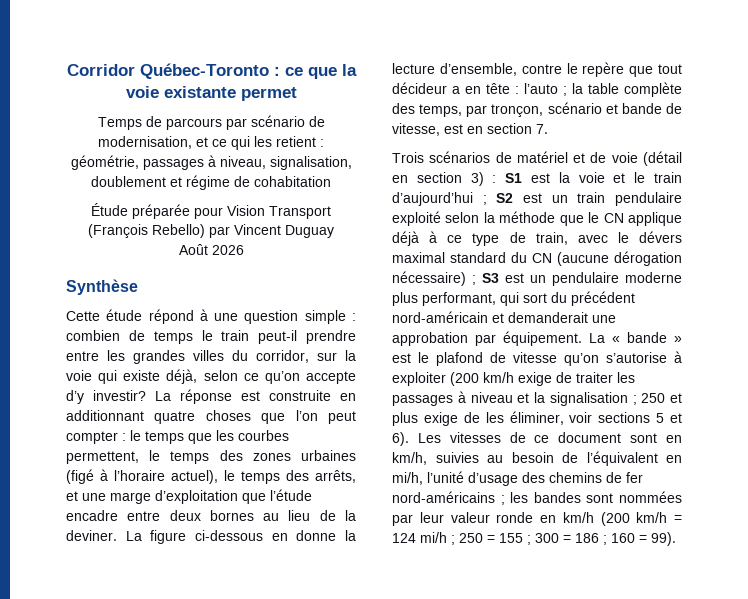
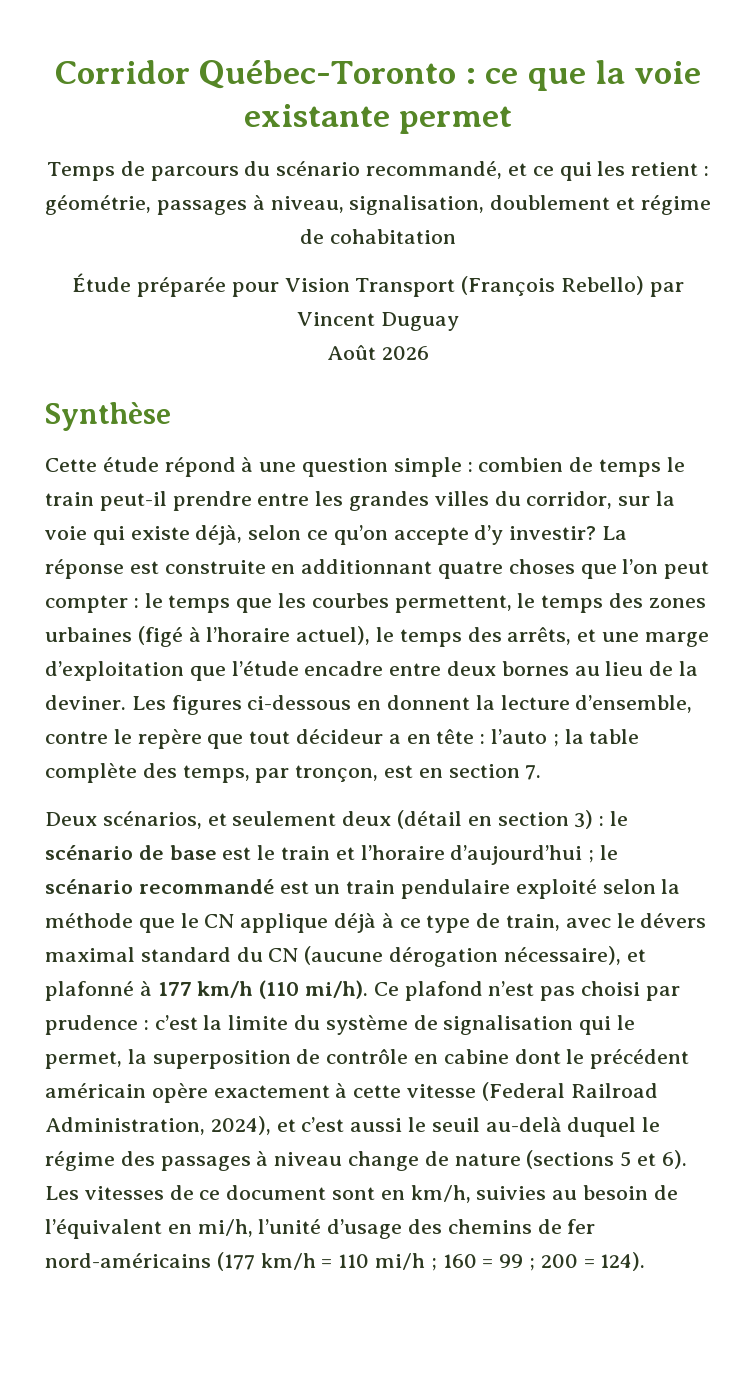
- Temps de parcours par scénario de modernisation, et ce qui les retient : géométrie, passages à niveau, signalisation, doublement et régime de cohabitation
+ Temps de parcours du scénario recommandé, et ce qui les retient : géométrie, passages à niveau, signalisation, doublement et régime de cohabitation
- La figure ci-dessous en donne la lecture d’ensemble, contre le repère que tout décideur a en tête : l’auto ; la table complète des temps, par tronçon, scénario et bande de vitesse, est en section 7.
+ Les figures ci-dessous en donnent la lecture d’ensemble, contre le repère que tout décideur a en tête : l’auto ; la table complète des temps, par tronçon, est en section 7.
- Trois scénarios de matériel et de voie (détail en section 3) : S1 est la voie et le train d’aujourd’hui ; S2 est un train pendulaire exploité selon la méthode que le CN applique déjà à ce type de train, avec le dévers maximal standard du CN (aucune dérogation nécessaire) ; S3 est un pendulaire moderne plus performant, qui sort du précédent nord-américain et demanderait une approbation par équipement. La « bande » est le plafond de vitesse qu’on s’autorise à exploiter (200 km/h exige de traiter les passages à niveau et la signalisation ; 250 et plus exige de les éliminer, voir sections 5 et 6).
+ Deux scénarios, et seulement deux (détail en section 3) : le scénario de base est le train et l’horaire d’aujourd’hui ; le scénario recommandé est un train pendulaire exploité selon la méthode que le CN applique déjà à ce type de train, avec le dévers maximal standard du CN (aucune dérogation nécessaire), et plafonné à 177 km/h (110 mi/h). Ce plafond n’est pas choisi par prudence : c’est la limite du système de signalisation qui le permet, la superposition de contrôle en cabine dont le précédent américain opère exactement à cette vitesse (Federal Railroad Administration, 2024), et c’est aussi le seuil au-delà duquel le régime des passages à niveau change de nature (sections 5 et 6).
- Les vitesses de ce document sont en km/h, suivies au besoin de l’équivalent en mi/h, l’unité d’usage des chemins de fer nord-américains ; les bandes sont nommées par leur valeur ronde en km/h (200 km/h = 124 mi/h ; 250 = 155 ; 300 = 186 ; 160 = 99).
+ Les vitesses de ce document sont en km/h, suivies au besoin de l’équivalent en mi/h, l’unité d’usage des chemins de fer nord-américains (177 km/h = 110 mi/h ; 160 = 99 ; 200 = 124).

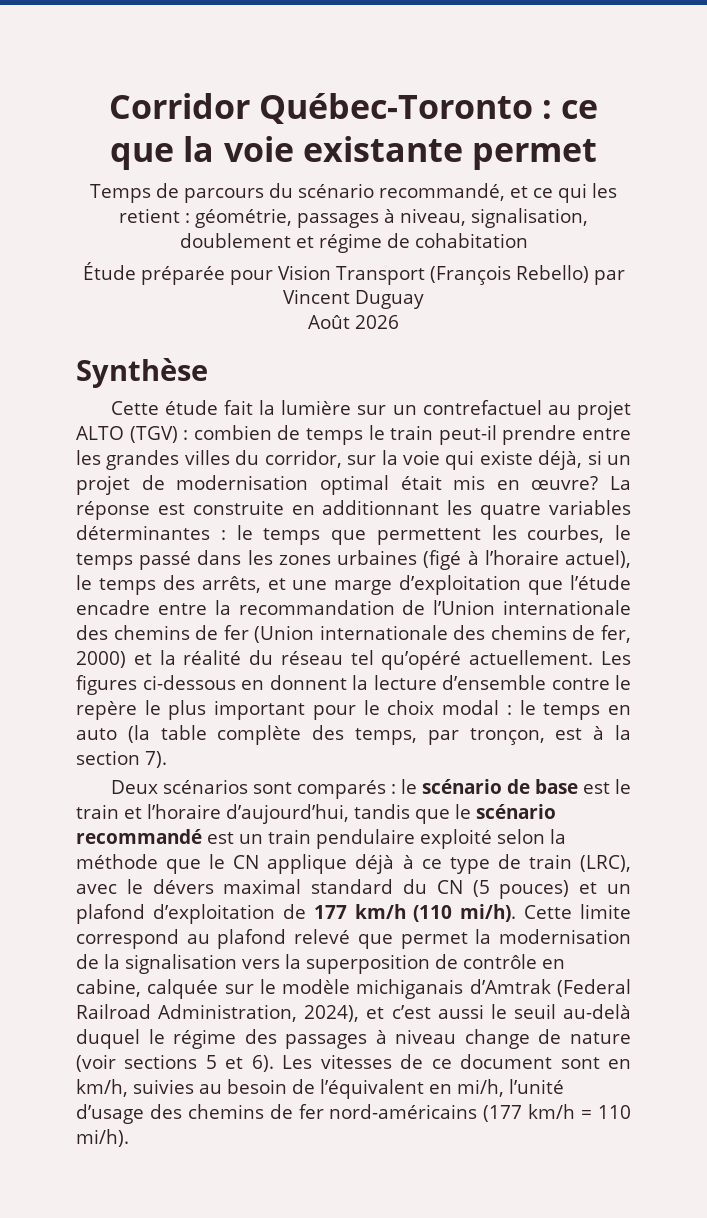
- Cette étude répond à une question simple : combien de temps le train peut-il prendre entre les grandes villes du corridor, sur la voie qui existe déjà, selon ce qu’on accepte d’y investir?
+ Cette étude fait la lumière sur un contrefactuel au projet ALTO (TGV) : combien de temps le train peut-il prendre entre les grandes villes du corridor, sur la voie qui existe déjà, si un projet de modernisation optimal était mis en œuvre?
- La réponse est construite en additionnant quatre choses que l’on peut compter : le temps que les courbes permettent, le temps des zones urbaines (figé à l’horaire actuel), le temps des arrêts, et une marge d’exploitation que l’étude encadre entre deux bornes au lieu de la deviner.
+ La réponse est construite en additionnant les quatre variables déterminantes : le temps que permettent les courbes, le temps passé dans les zones urbaines (figé à l’horaire actuel), le temps des arrêts, et une marge d’exploitation que l’étude encadre entre la recommandation de l’Union internationale des chemins de fer (Union internationale des chemins de fer, 2000) et la réalité du réseau tel qu’opéré actuellement.
- Les figures ci-dessous en donnent la lecture d’ensemble, contre le repère que tout décideur a en tête : l’auto ; la table complète des temps, par tronçon, est en section 7.
- Deux scénarios, et seulement deux (détail en section 3) :
+ Les figures ci-dessous en donnent la lecture d’ensemble contre le repère le plus important pour le choix modal : le temps en auto (la table complète des temps, par tronçon, est à la section 7).
+ Deux scénarios sont comparés :
- le scénario de base est le train et l’horaire d’aujourd’hui ; le scénario recommandé est un train pendulaire exploité selon la méthode que le CN applique déjà à ce type de train, avec le dévers maximal standard du CN (aucune dérogation nécessaire), et plafonné à 177 km/h (110 mi/h). Ce plafond n’est pas choisi par prudence : c’est la limite du système de signalisation qui le permet, la superposition de contrôle en cabine dont le précédent américain opère exactement à cette vitesse (Federal Railroad Administration, 2024), et c’est aussi le seuil au-delà duquel le régime des passages à niveau change de nature (sections 5 et 6).
+ le scénario de base est le train et l’horaire d’aujourd’hui, tandis que le scénario recommandé est un train pendulaire exploité selon la méthode que le CN applique déjà à ce type de train (LRC), avec le dévers maximal standard du CN (5 pouces) et un plafond d’exploitation de 177 km/h (110 mi/h). Cette limite correspond au plafond relevé que permet la modernisation de la signalisation vers la superposition de contrôle en cabine, calquée sur le modèle michiganais d’Amtrak (Federal Railroad Administration, 2024), et c’est aussi le seuil au-delà duquel le régime des passages à niveau change de nature (voir sections 5 et 6).
- Les vitesses de ce document sont en km/h, suivies au besoin de l’équivalent en mi/h, l’unité d’usage des chemins de fer nord-américains (177 km/h = 110 mi/h ; 160 = 99 ; 200 = 124).
+ Les vitesses de ce document sont en km/h, suivies au besoin de l’équivalent en mi/h, l’unité d’usage des chemins de fer nord-américains (177 km/h = 110 mi/h).

